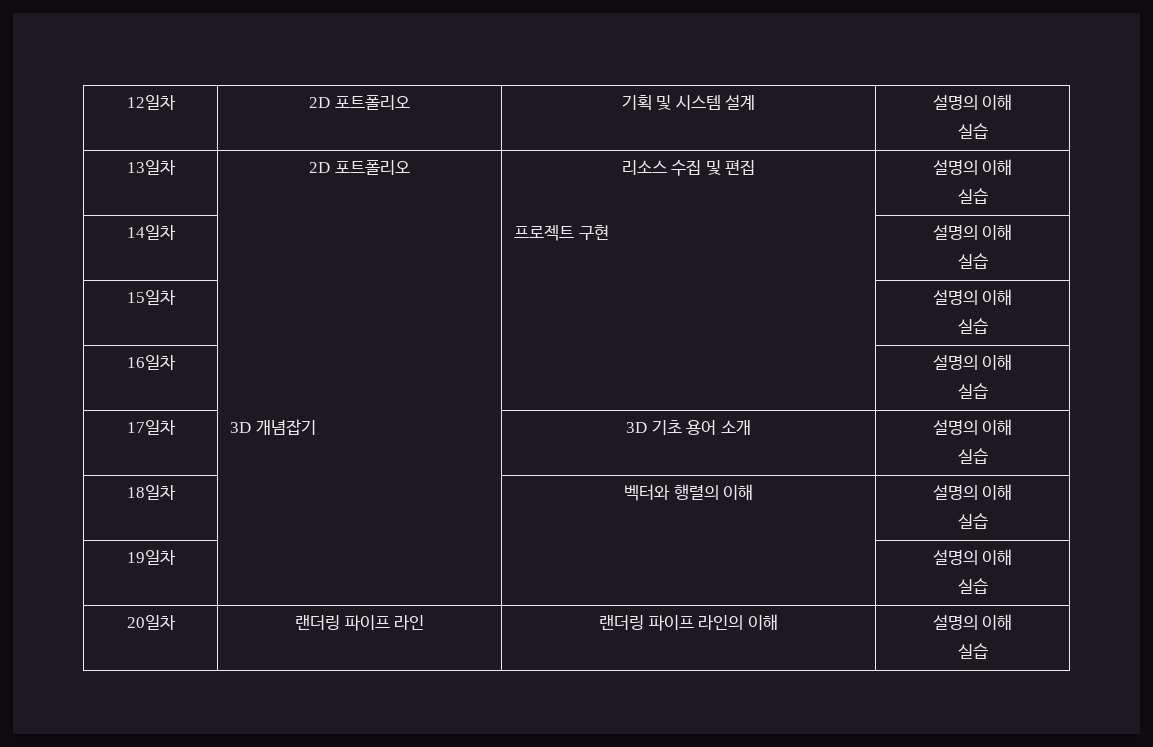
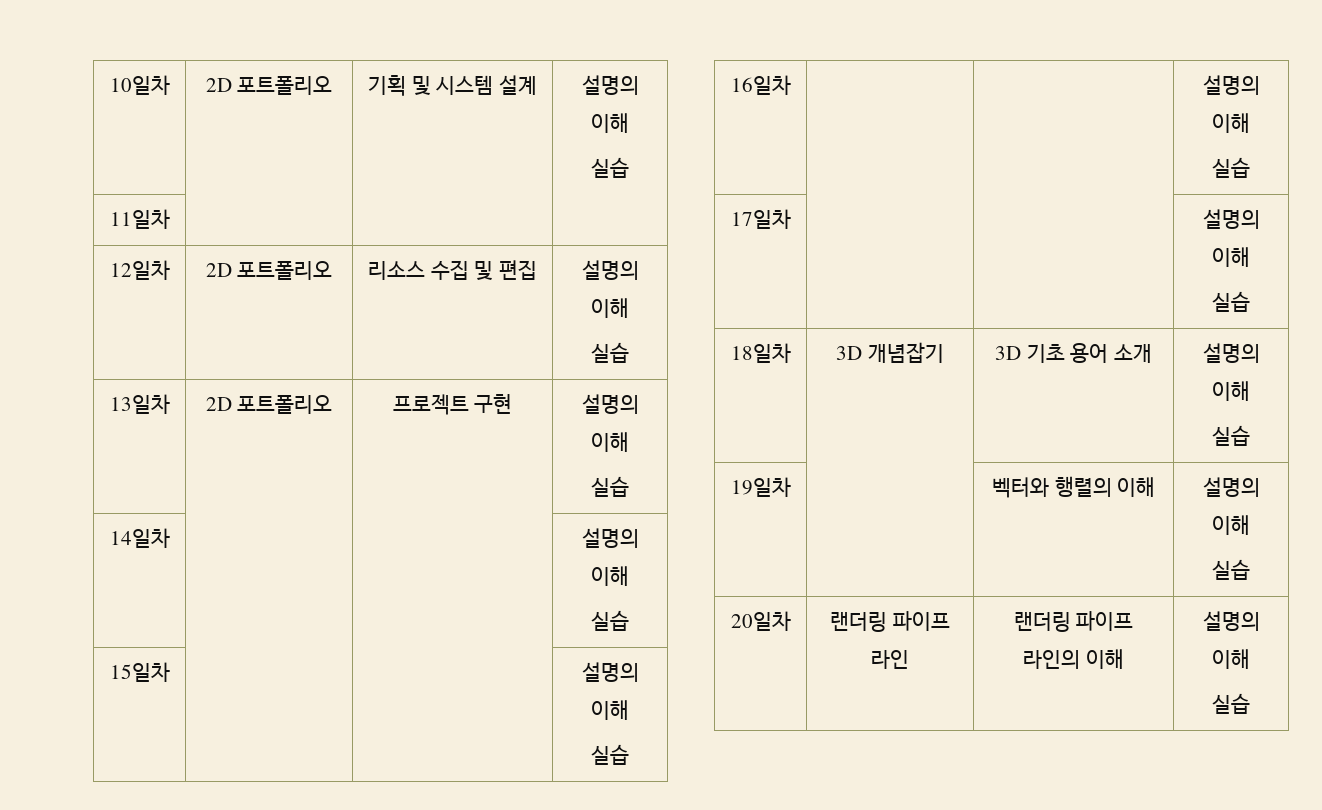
- 12일차 | 2D 포트폴리오 | 기획 및 시스템 설계 | 설명의 이해
+ 10일차 | 2D 포트폴리오 | 기획 및 시스템 설계 | 설명의 이해
- 13일차 | 2D 포트폴리오 | 리소스 수집 및 편집 | 설명의 이해
+ 11일차 | | |
+ 12일차 | 2D 포트폴리오 | 리소스 수집 및 편집 | 설명의 이해
+ 13일차 | 2D 포트폴리오 | 프로젝트 구현 | 설명의 이해
+ 실습
- 14일차 | | 프로젝트 구현 | 설명의 이해
+ 14일차 | | | 설명의 이해
- 17일차 | 3D 개념잡기 | 3D 기초 용어 소개 | 설명의 이해
+ 17일차 | | | 설명의 이해
+ 실습
+ 18일차 | 3D 개념잡기 | 3D 기초 용어 소개 | 설명의 이해
- 18일차 | | 벡터와 행렬의 이해 | 설명의 이해
+ 19일차 | | 벡터와 행렬의 이해 | 설명의 이해
- 19일차 | | | 설명의 이해
- 실습

